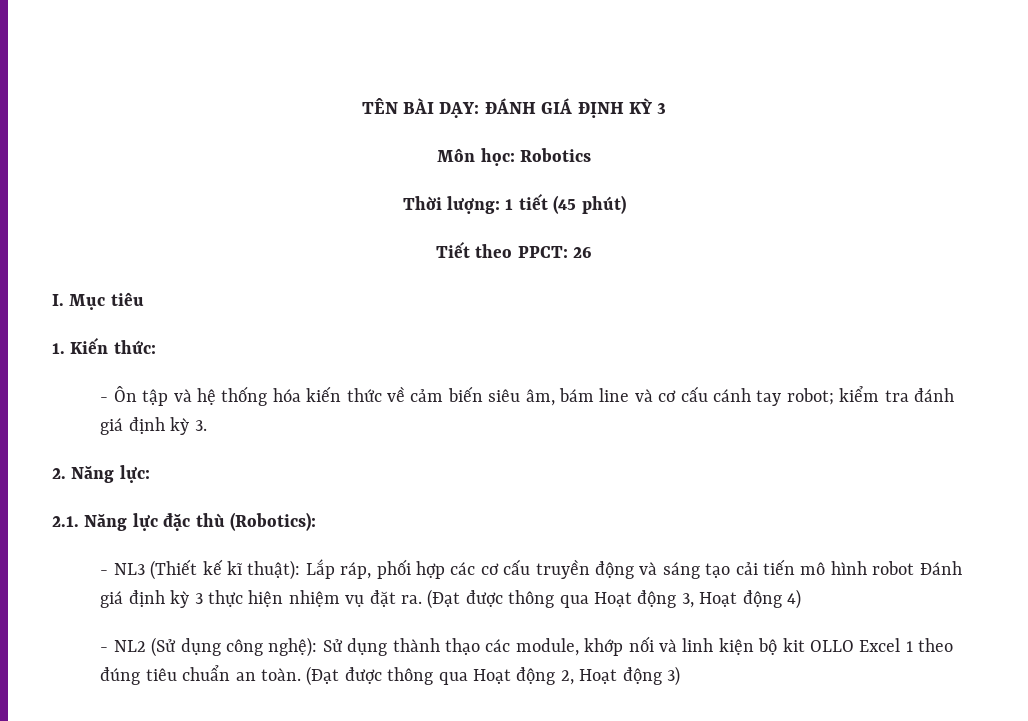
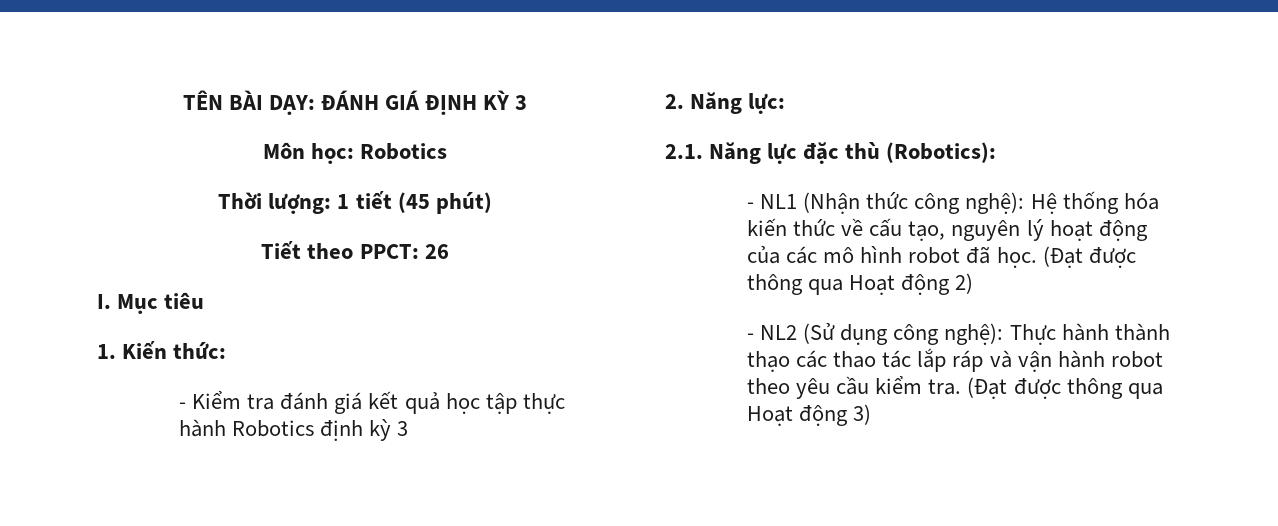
- - Ôn tập và hệ thống hóa kiến thức về cảm biến siêu âm, bám line và cơ cấu cánh tay robot; kiểm tra đánh giá định kỳ 3.
+ - Kiểm tra đánh giá kết quả học tập thực hành Robotics định kỳ 3
- - NL3 (Thiết kế kĩ thuật): Lắp ráp, phối hợp các cơ cấu truyền động và sáng tạo cải tiến mô hình robot Đánh giá định kỳ 3 thực hiện nhiệm vụ đặt ra. (Đạt được thông qua Hoạt động 3, Hoạt động 4)
+ - NL1 (Nhận thức công nghệ): Hệ thống hóa kiến thức về cấu tạo, nguyên lý hoạt động của các mô hình robot đã học. (Đạt được thông qua Hoạt động 2)
- - NL2 (Sử dụng công nghệ): Sử dụng thành thạo các module, khớp nối và linh kiện bộ kit OLLO Excel 1 theo đúng tiêu chuẩn an toàn. (Đạt được thông qua Hoạt động 2, Hoạt động 3)
+ - NL2 (Sử dụng công nghệ): Thực hành thành thạo các thao tác lắp ráp và vận hành robot theo yêu cầu kiểm tra. (Đạt được thông qua Hoạt động 3)

